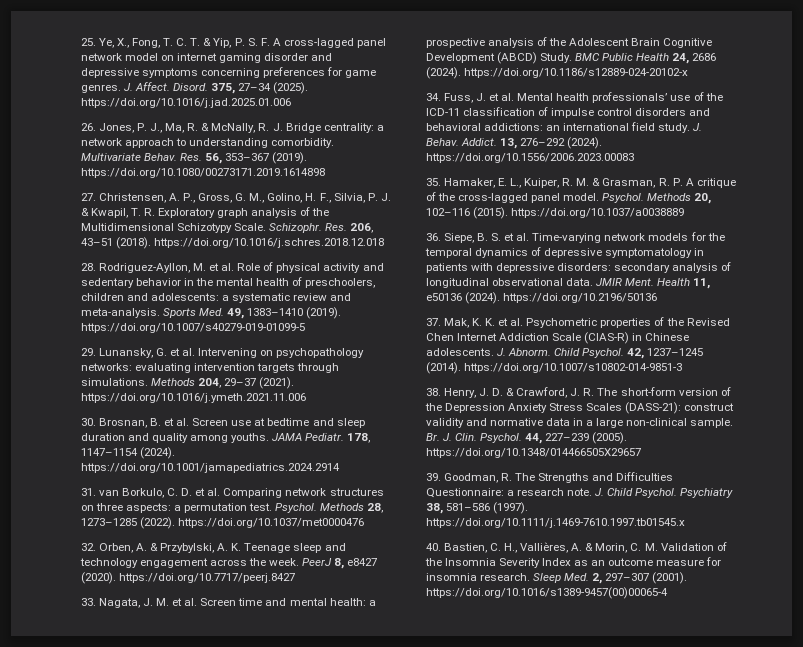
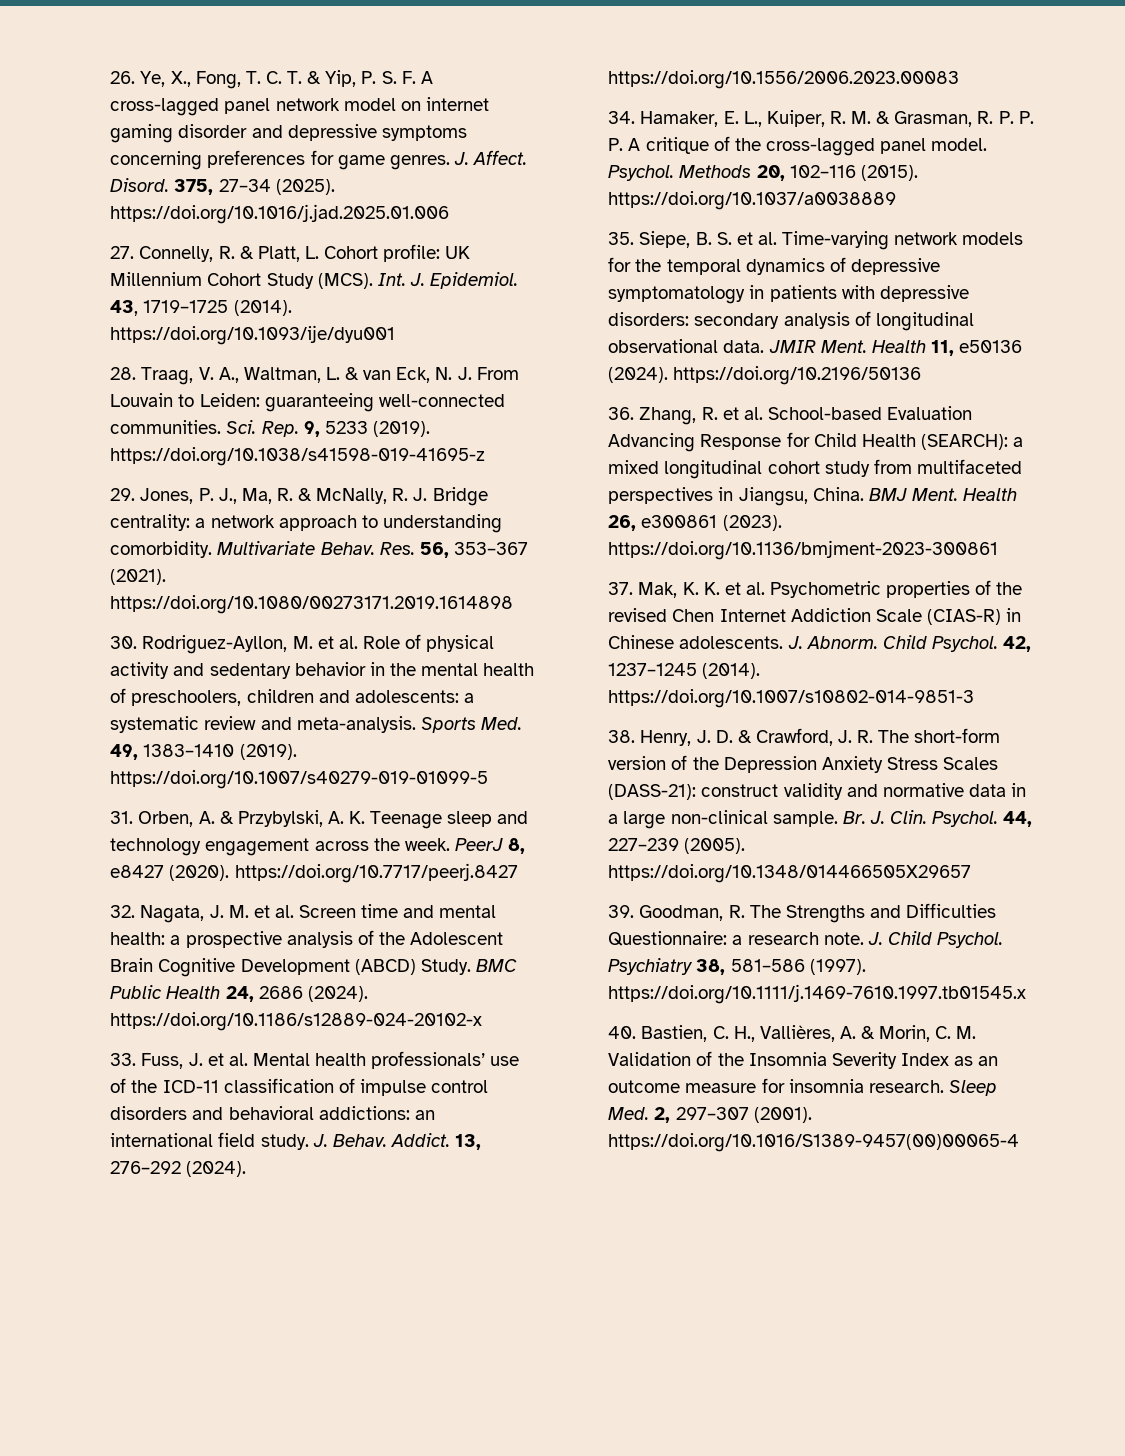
- 25. Ye, X., Fong, T. C. T. & Yip, P. S. F. A cross-lagged panel network model on internet gaming disorder and depressive symptoms concerning preferences for game genres.
+ 26. Ye, X., Fong, T. C. T. & Yip, P. S. F. A cross-lagged panel network model on internet gaming disorder and depressive symptoms concerning preferences for game genres.
- 26. Jones, P. J., Ma, R. & McNally, R. J. Bridge centrality: a network approach to understanding comorbidity.
+ 27. Connelly, R. & Platt, L. Cohort profile: UK Millennium Cohort Study (MCS). Int. J. Epidemiol. 43, 1719–1725 (2014). https://doi.org/10.1093/ije/dyu001
+ 28. Traag, V. A., Waltman, L. & van Eck, N. J. From Louvain to Leiden: guaranteeing well-connected communities. Sci. Rep. 9, 5233 (2019). https://doi.org/10.1038/s41598-019-41695-z
+ 29. Jones, P. J., Ma, R. & McNally, R. J. Bridge centrality: a network approach to understanding comorbidity.
- Res. 56, 353–367 (2019). https://doi.org/10.1080/00273171.2019.1614898
+ Res. 56, 353–367 (2021). https://doi.org/10.1080/00273171.2019.1614898
- 27. Christensen, A. P., Gross, G. M., Golino, H. F., Silvia, P. J. & Kwapil, T. R. Exploratory graph analysis of the Multidimensional Schizotypy Scale. Schizophr. Res. 206, 43–51 (2018). https://doi.org/10.1016/j.schres.2018.12.018
- 28. Rodriguez-Ayllon, M. et al. Role of physical activity and sedentary behavior in the mental health of preschoolers, children and adolescents: a systematic review and meta-analysis.
+ 30. Rodriguez-Ayllon, M. et al. Role of physical activity and sedentary behavior in the mental health of preschoolers, children and adolescents: a systematic review and meta-analysis.
- 29. Lunansky, G. et al. Intervening on psychopathology networks: evaluating intervention targets through simulations. Methods 204, 29–37 (2021). https://doi.org/10.1016/j.ymeth.2021.11.006
- 30. Brosnan, B. et al. Screen use at bedtime and sleep duration and quality among youths. JAMA Pediatr. 178, 1147–1154 (2024). https://doi.org/10.1001/jamapediatrics.2024.2914
- 31. van Borkulo, C. D. et al. Comparing network structures on three aspects: a permutation test. Psychol. Methods 28, 1273–1285 (2022). https://doi.org/10.1037/met0000476
- 32. Orben, A. & Przybylski, A. K. Teenage sleep and technology engagement across the week.
+ 31. Orben, A. & Przybylski, A. K. Teenage sleep and technology engagement across the week.
- 33. Nagata, J. M. et al. Screen time and mental health: a prospective analysis of the Adolescent Brain Cognitive Development (ABCD) Study.
+ 32. Nagata, J. M. et al. Screen time and mental health: a prospective analysis of the Adolescent Brain Cognitive Development (ABCD) Study.
- 34. Fuss, J. et al. Mental health professionals’ use of the ICD-11 classification of impulse control disorders and behavioral addictions: an international field study.
+ 33. Fuss, J. et al. Mental health professionals’ use of the ICD-11 classification of impulse control disorders and behavioral addictions: an international field study.
- 35. Hamaker, E. L., Kuiper, R. M. & Grasman, R. P. A critique of the cross-lagged panel model.
+ 34. Hamaker, E. L., Kuiper, R. M. & Grasman, R. P. P. P. A critique of the cross-lagged panel model.
- 36. Siepe, B. S. et al. Time-varying network models for the temporal dynamics of depressive symptomatology in patients with depressive disorders: secondary analysis of longitudinal observational data.
+ 35. Siepe, B. S. et al. Time-varying network models for the temporal dynamics of depressive symptomatology in patients with depressive disorders: secondary analysis of longitudinal observational data.
+ 36. Zhang, R. et al. School-based Evaluation Advancing Response for Child Health (SEARCH): a mixed longitudinal cohort study from multifaceted perspectives in Jiangsu, China. BMJ Ment. Health 26, e300861 (2023). https://doi.org/10.1136/bmjment-2023-300861
- 37. Mak, K. K. et al. Psychometric properties of the Revised Chen Internet Addiction Scale (CIAS-R) in Chinese adolescents.
+ 37. Mak, K. K. et al. Psychometric properties of the revised Chen Internet Addiction Scale (CIAS-R) in Chinese adolescents.
- Sleep Med. 2, 297–307 (2001). https://doi.org/10.1016/s1389-9457(00)00065-4
+ Sleep Med. 2, 297–307 (2001). https://doi.org/10.1016/S1389-9457(00)00065-4

